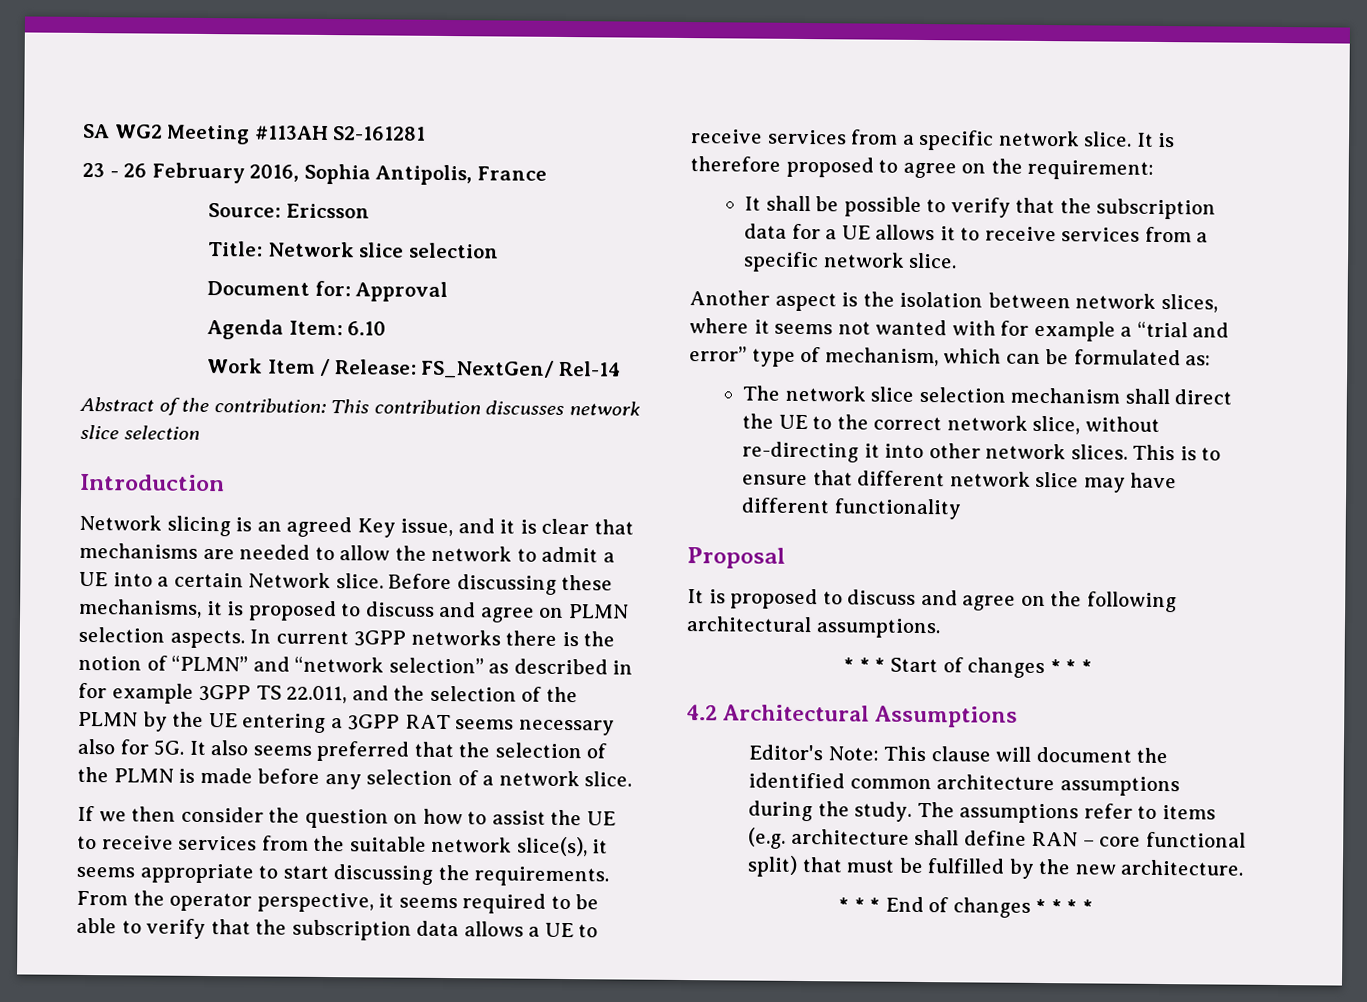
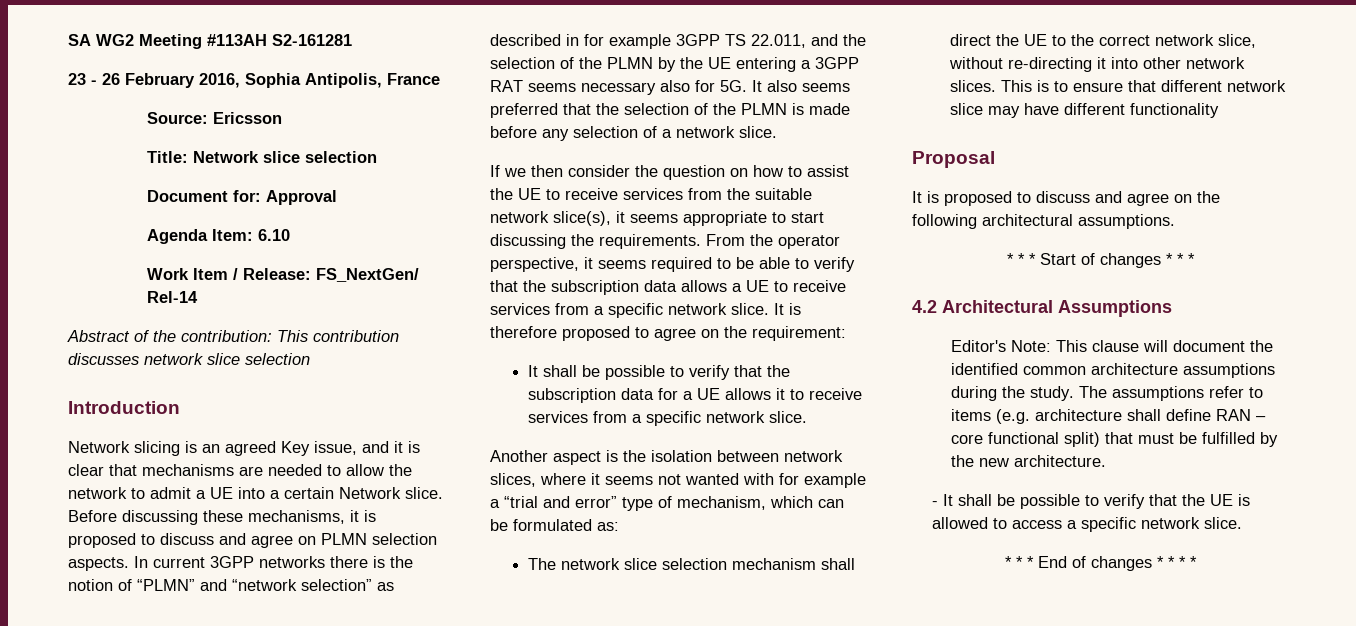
+ - It shall be possible to verify that the UE is allowed to access a specific network slice.

